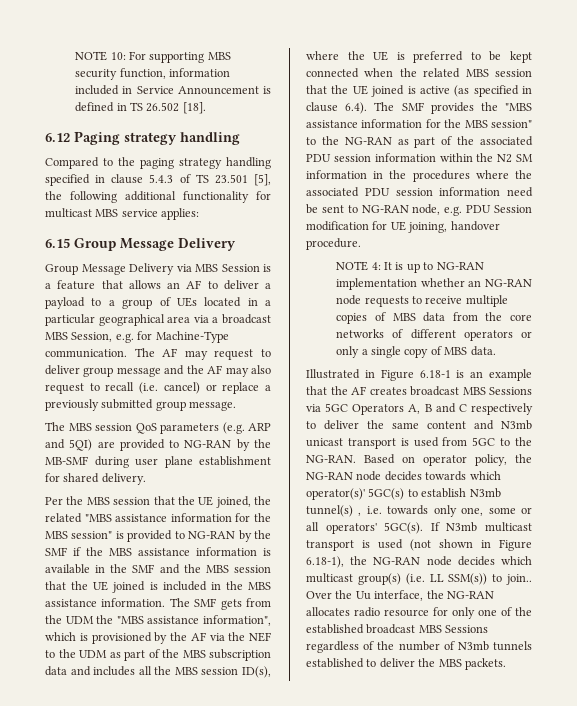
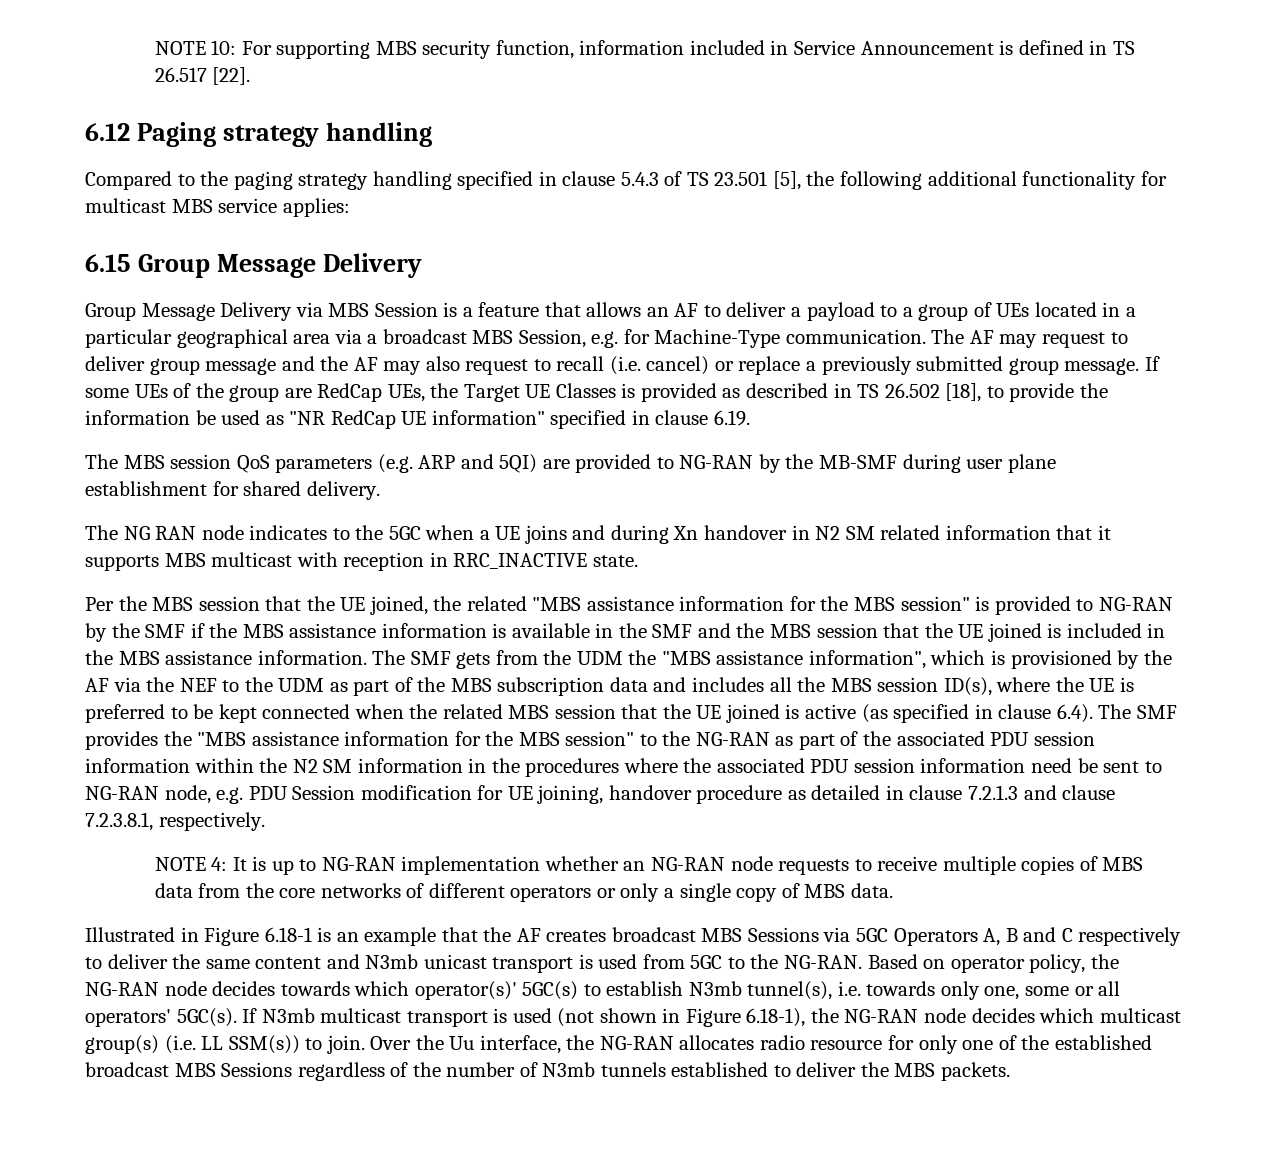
- NOTE 10: For supporting MBS security function, information included in Service Announcement is defined in TS 26.502 [18].
+ NOTE 10: For supporting MBS security function, information included in Service Announcement is defined in TS 26.517 [22].
+ If some UEs of the group are RedCap UEs, the Target UE Classes is provided as described in TS 26.502 [18], to provide the information be used as "NR RedCap UE information" specified in clause 6.19.
+ The NG RAN node indicates to the 5GC when a UE joins and during Xn handover in N2 SM related information that it supports MBS multicast with reception in RRC_INACTIVE state.
- The SMF gets from the UDM the "MBS assistance information", which is provisioned by the AF via the NEF to the UDM as part of the MBS subscription data and includes all the MBS session ID(s), where the UE is preferred to be kept connected when the related MBS session that the UE joined is active (as specified in clause 6.4). The SMF provides the "MBS assistance information for the MBS session" to the NG-RAN as part of the associated PDU session information within the N2 SM information in the procedures where the associated PDU session information need be sent to NG-RAN node, e.g. PDU Session modification for UE joining, handover procedure.
+ The SMF gets from the UDM the "MBS assistance information", which is provisioned by the AF via the NEF to the UDM as part of the MBS subscription data and includes all the MBS session ID(s), where the UE is preferred to be kept connected when the related MBS session that the UE joined is active (as specified in clause 6.4). The SMF provides the "MBS assistance information for the MBS session" to the NG-RAN as part of the associated PDU session information within the N2 SM information in the procedures where the associated PDU session information need be sent to NG-RAN node, e.g. PDU Session modification for UE joining, handover procedure as detailed in clause 7.2.1.3 and clause 7.2.3.8.1, respectively.
- Based on operator policy, the NG-RAN node decides towards which operator(s)' 5GC(s) to establish N3mb tunnel(s) , i.e. towards only one, some or all operators' 5GC(s).
+ Based on operator policy, the NG-RAN node decides towards which operator(s)' 5GC(s) to establish N3mb tunnel(s), i.e. towards only one, some or all operators' 5GC(s).
- If N3mb multicast transport is used (not shown in Figure 6.18-1), the NG-RAN node decides which multicast group(s) (i.e. LL SSM(s)) to join..
+ If N3mb multicast transport is used (not shown in Figure 6.18-1), the NG-RAN node decides which multicast group(s) (i.e. LL SSM(s)) to join.

